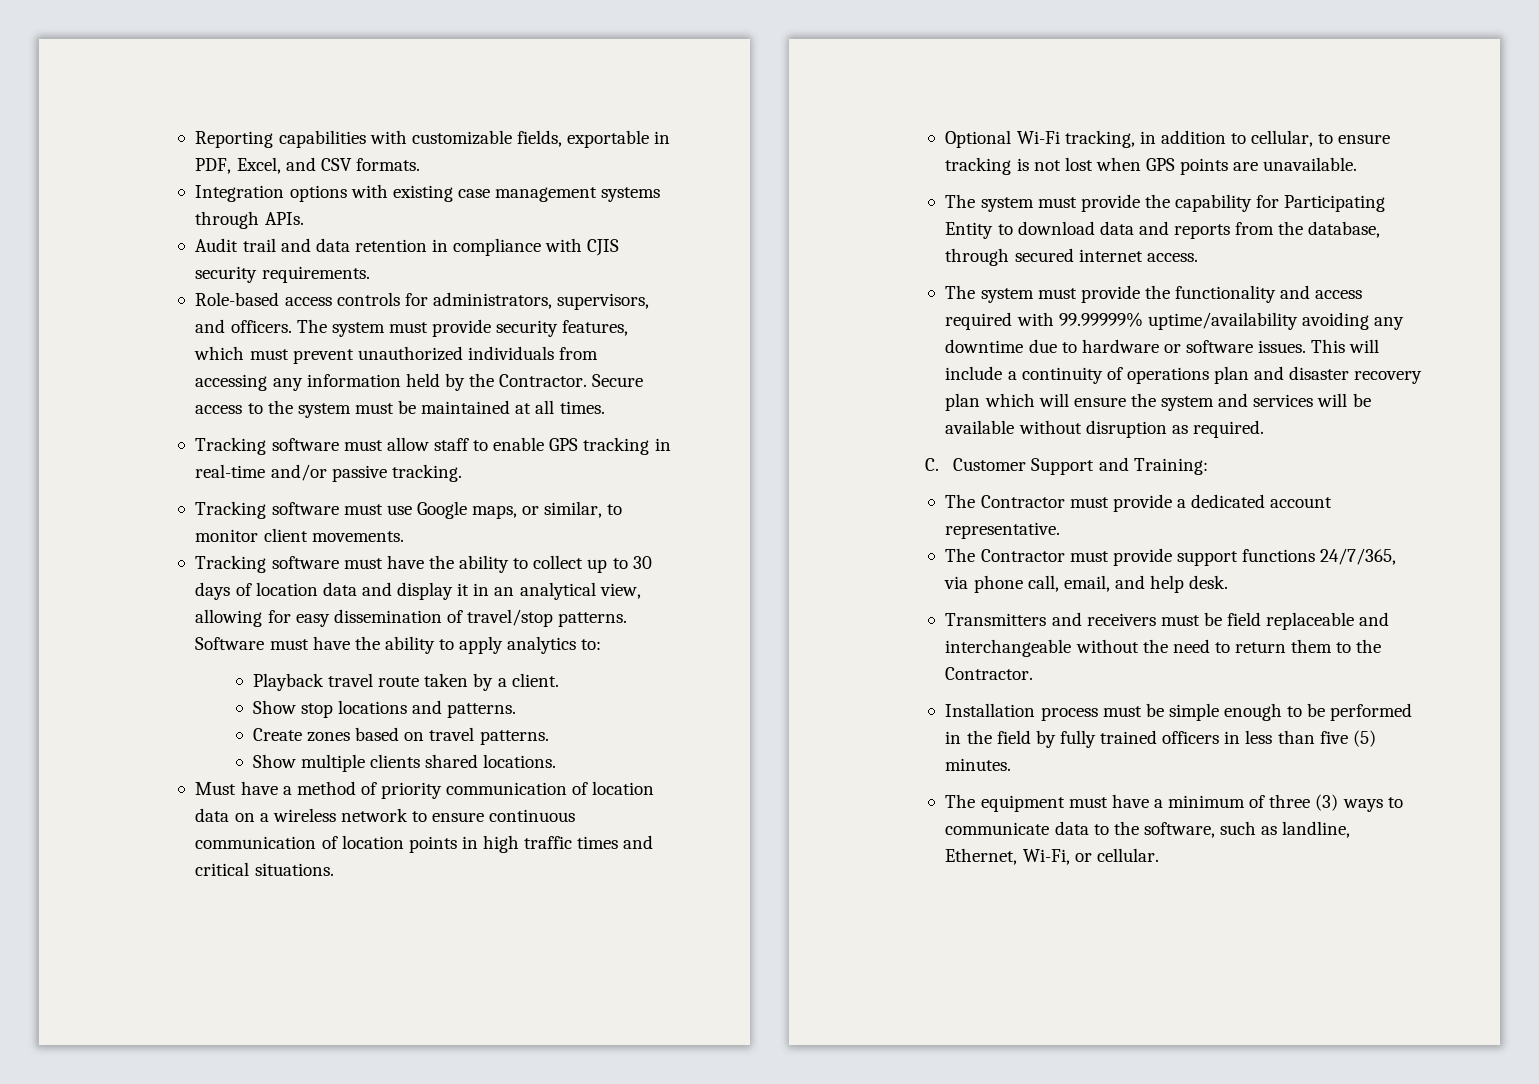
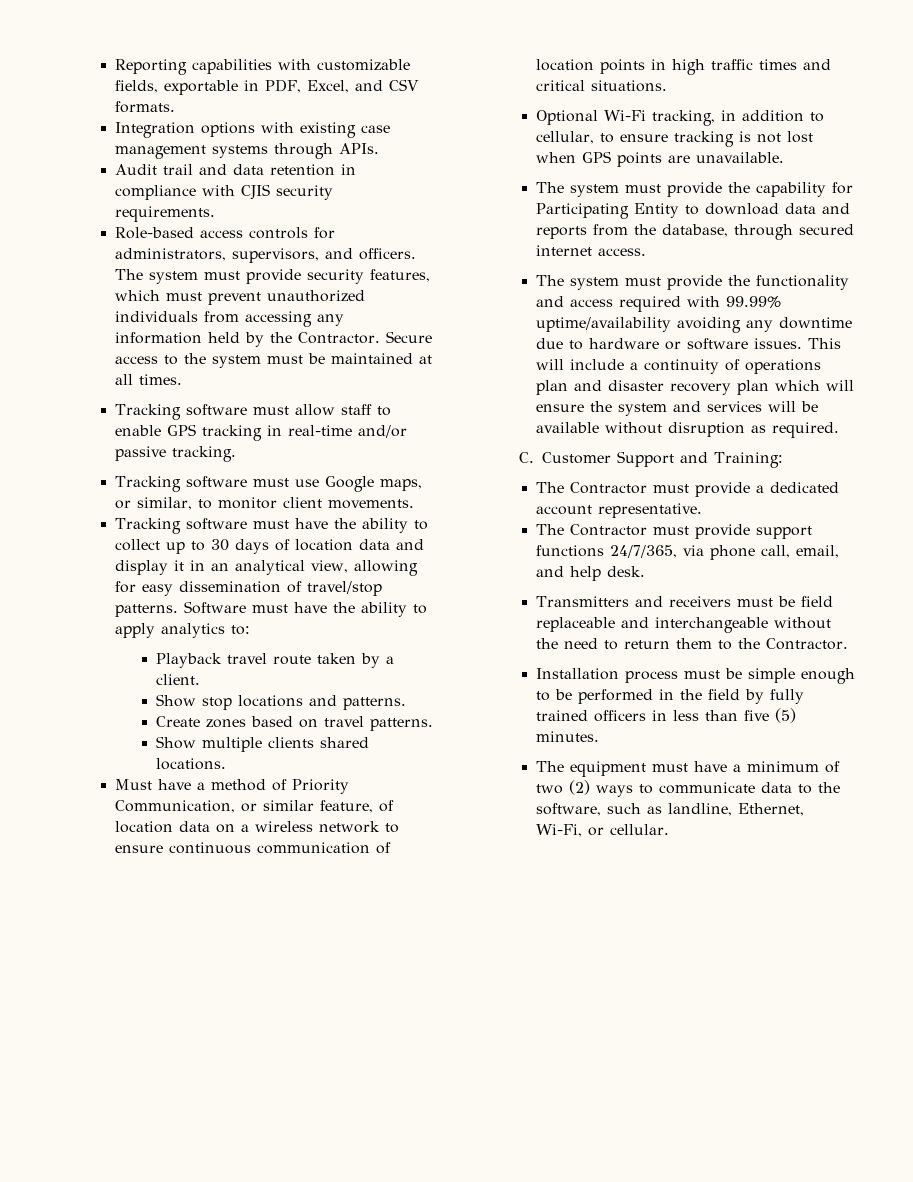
- Must have a method of priority communication of location data on a wireless network to ensure continuous communication of location points in high traffic times and critical situations.
+ Must have a method of Priority Communication, or similar feature, of location data on a wireless network to ensure continuous communication of location points in high traffic times and critical situations.
- The system must provide the functionality and access required with 99.99999% uptime/availability avoiding any downtime due to hardware or software issues.
+ The system must provide the functionality and access required with 99.99% uptime/availability avoiding any downtime due to hardware or software issues.
- The equipment must have a minimum of three (3) ways to communicate data to the software, such as landline, Ethernet, Wi-Fi, or cellular.
+ The equipment must have a minimum of two (2) ways to communicate data to the software, such as landline, Ethernet, Wi-Fi, or cellular.

